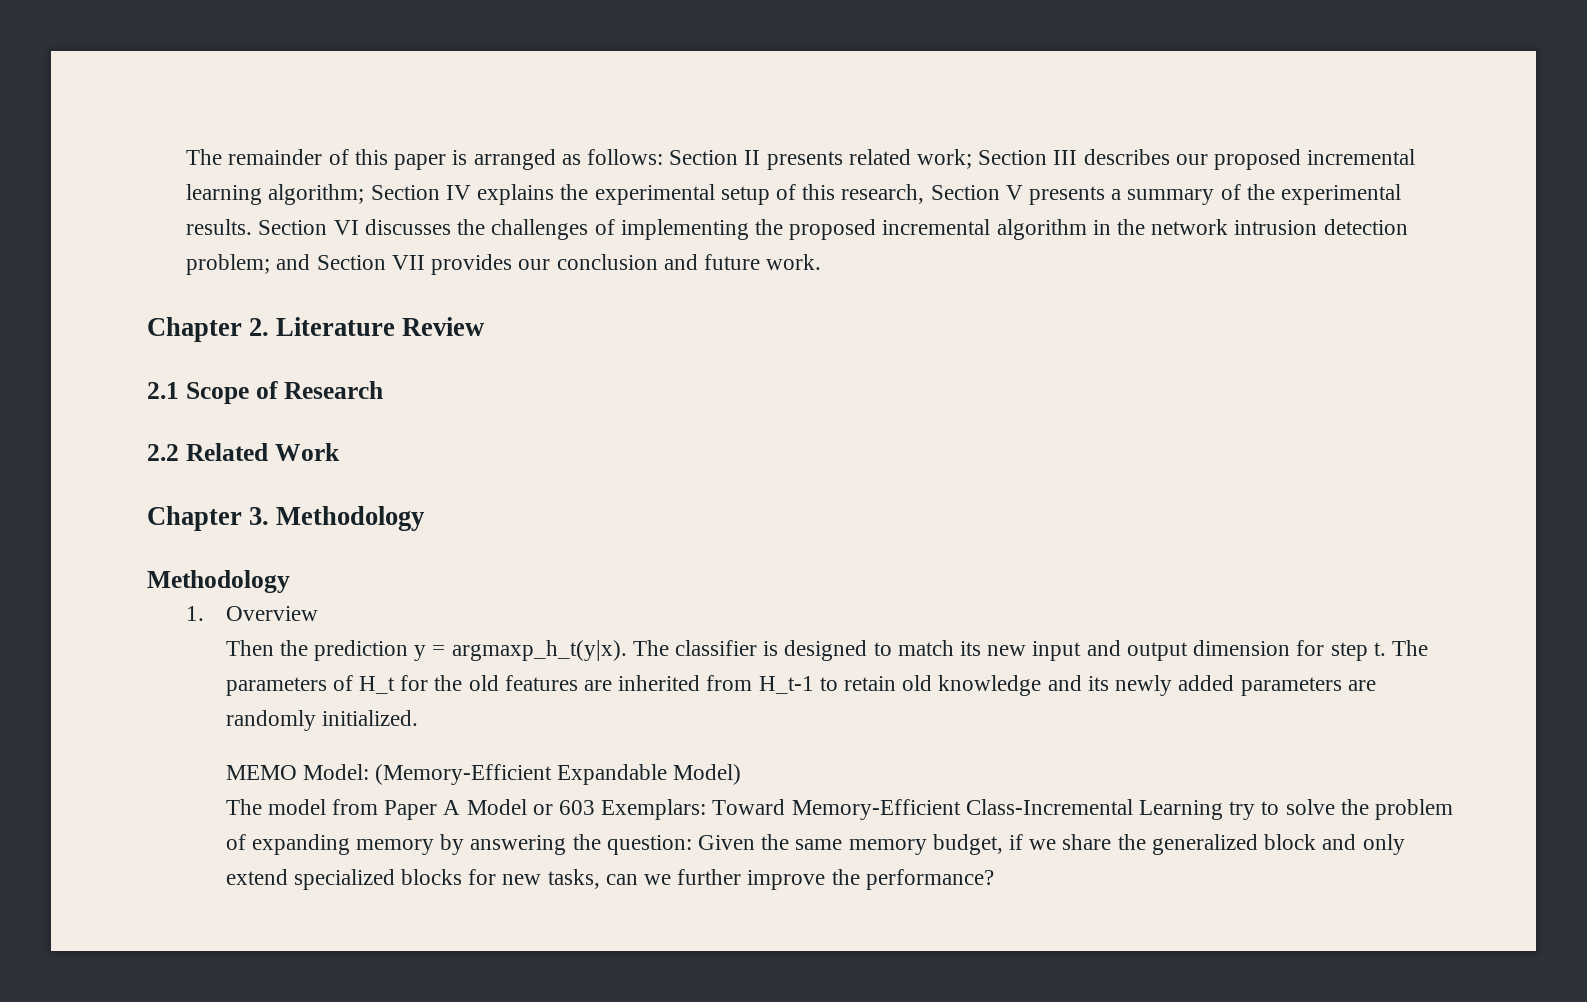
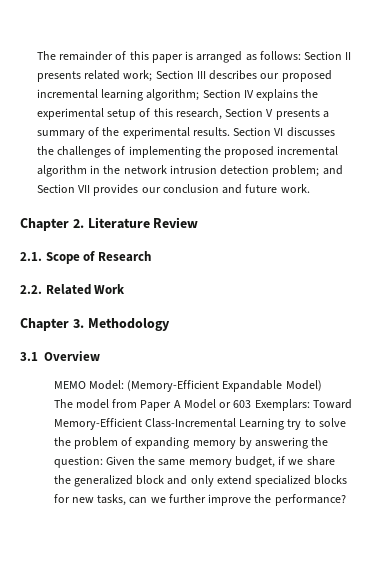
- 2.1 Scope of Research
+ 2.1. Scope of Research
- 2.2 Related Work
+ 2.2. Related Work
  Chapter 3. Methodology
- Methodology
- 1. Overview
+ 3.1 Overview
- Then the prediction y = argmaxp_h_t(y|x). The classifier is designed to match its new input and output dimension for step t. The parameters of H_t for the old features are inherited from H_t-1 to retain old knowledge and its newly added parameters are randomly initialized.

